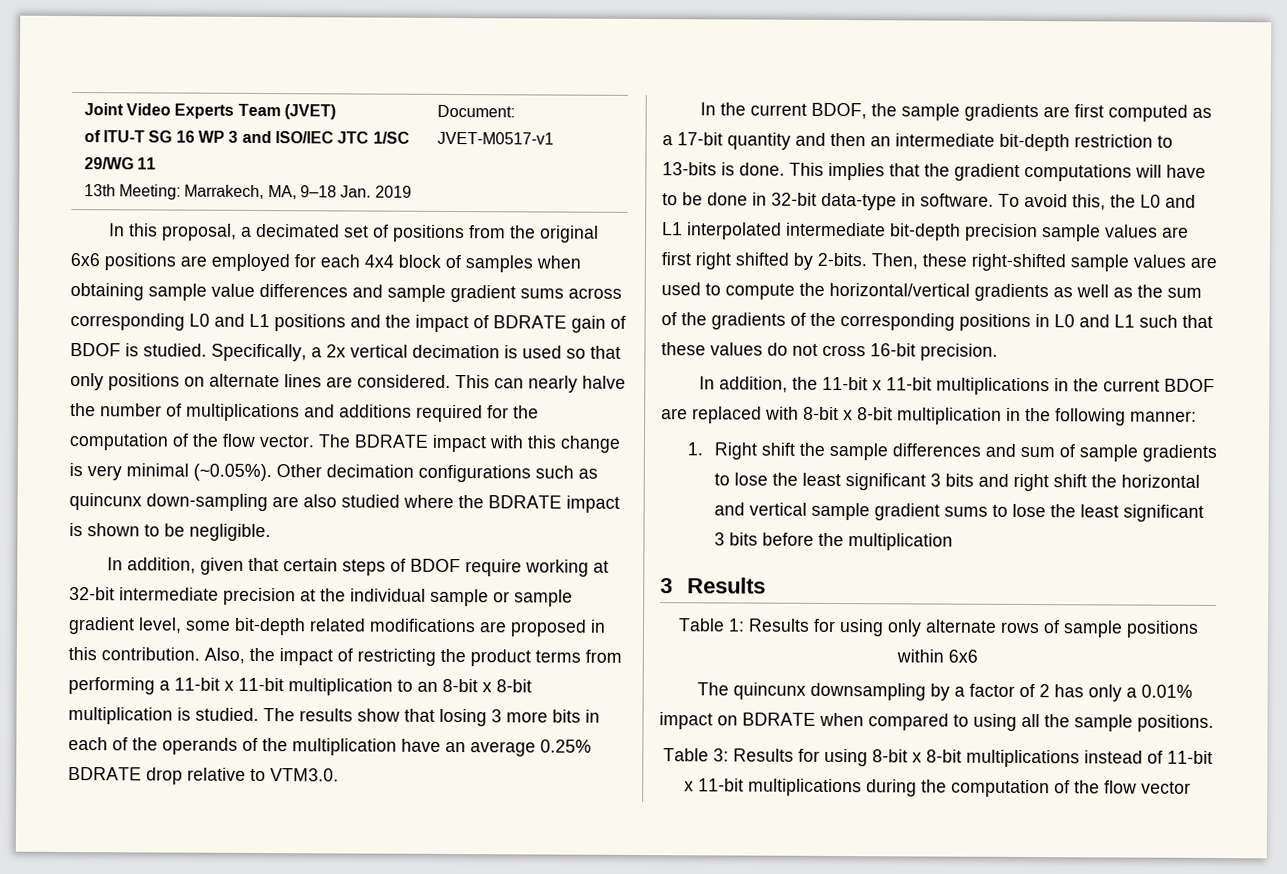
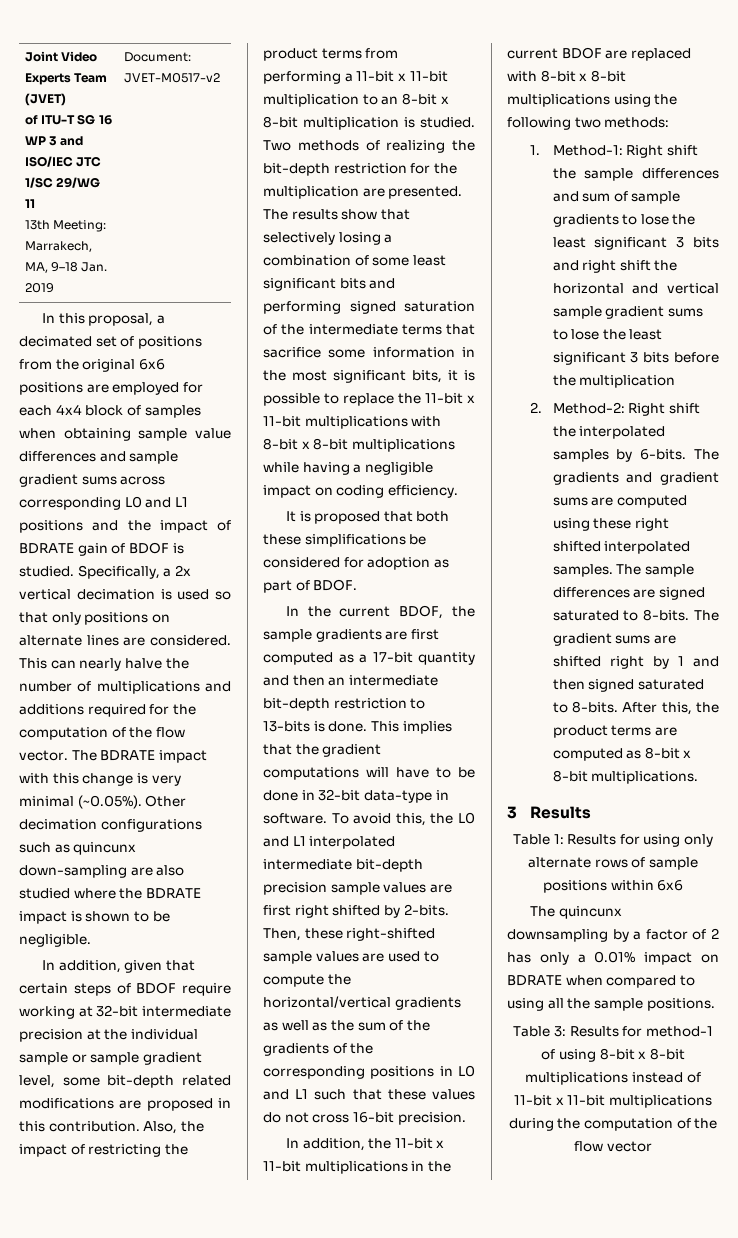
  Joint Video Experts Team (JVET)
  of ITU-T SG 16 WP 3 and ISO/IEC JTC 1/SC 29/WG 11
- 13th Meeting: Marrakech, MA, 9–18 Jan. 2019 | Document: JVET-M0517-v1
+ 13th Meeting: Marrakech, MA, 9–18 Jan. 2019 | Document: JVET-M0517-v2
- The results show that losing 3 more bits in each of the operands of the multiplication have an average 0.25% BDRATE drop relative to VTM3.0.
+ Two methods of realizing the bit-depth restriction for the multiplication are presented. The results show that selectively losing a combination of some least significant bits and performing signed saturation of the intermediate terms that sacrifice some information in the most significant bits, it is possible to replace the 11-bit x 11-bit multiplications with 8-bit x 8-bit multiplications while having a negligible impact on coding efficiency.
+ It is proposed that both these simplifications be considered for adoption as part of BDOF.
- In addition, the 11-bit x 11-bit multiplications in the current BDOF are replaced with 8-bit x 8-bit multiplication in the following manner:
+ In addition, the 11-bit x 11-bit multiplications in the current BDOF are replaced with 8-bit x 8-bit multiplications using the following two methods:
- 1. Right shift the sample differences and sum of sample gradients to lose the least significant 3 bits and right shift the horizontal and vertical sample gradient sums to lose the least significant 3 bits before the multiplication
+ 1. Method-1: Right shift the sample differences and sum of sample gradients to lose the least significant 3 bits and right shift the horizontal and vertical sample gradient sums to lose the least significant 3 bits before the multiplication
+ 2. Method-2: Right shift the interpolated samples by 6-bits. The gradients and gradient sums are computed using these right shifted interpolated samples. The sample differences are signed saturated to 8-bits. The gradient sums are shifted right by 1 and then signed saturated to 8-bits. After this, the product terms are computed as 8-bit x 8-bit multiplications.
- Table 3: Results for using 8-bit x 8-bit multiplications instead of 11-bit x 11-bit multiplications during the computation of the flow vector
+ Table 3: Results for method-1 of using 8-bit x 8-bit multiplications instead of 11-bit x 11-bit multiplications during the computation of the flow vector

